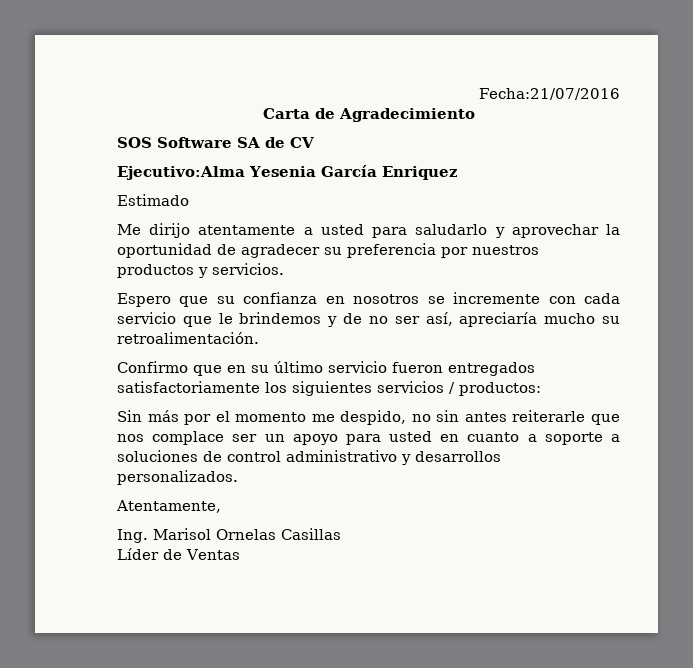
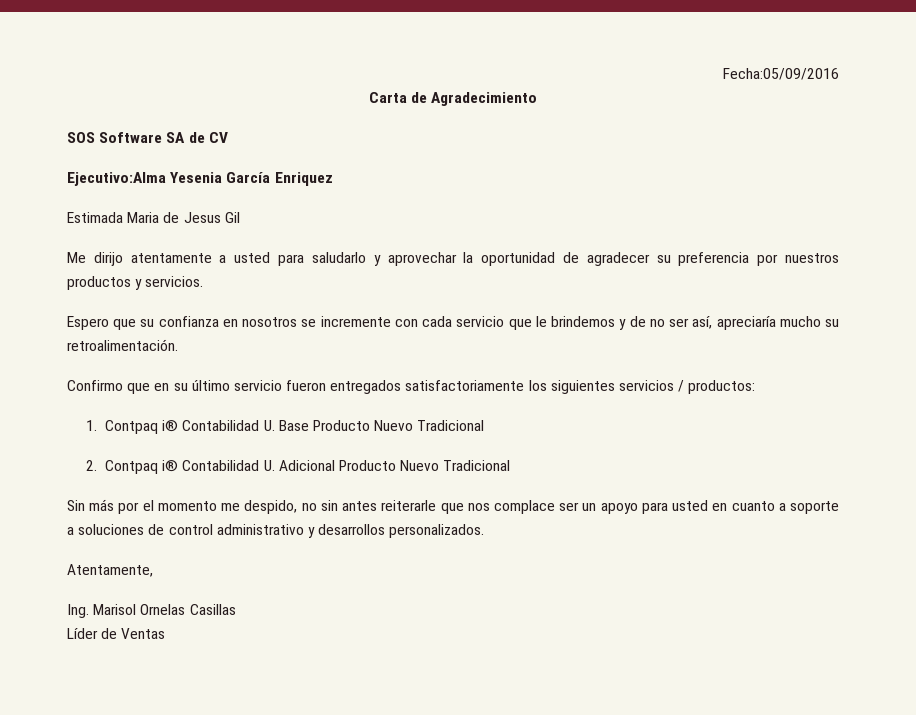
- Fecha:21/07/2016
+ Fecha:05/09/2016
- Estimado
+ Estimada Maria de Jesus Gil
+ 1. Contpaq i® Contabilidad U. Base Producto Nuevo Tradicional
+ 2. Contpaq i® Contabilidad U. Adicional Producto Nuevo Tradicional

